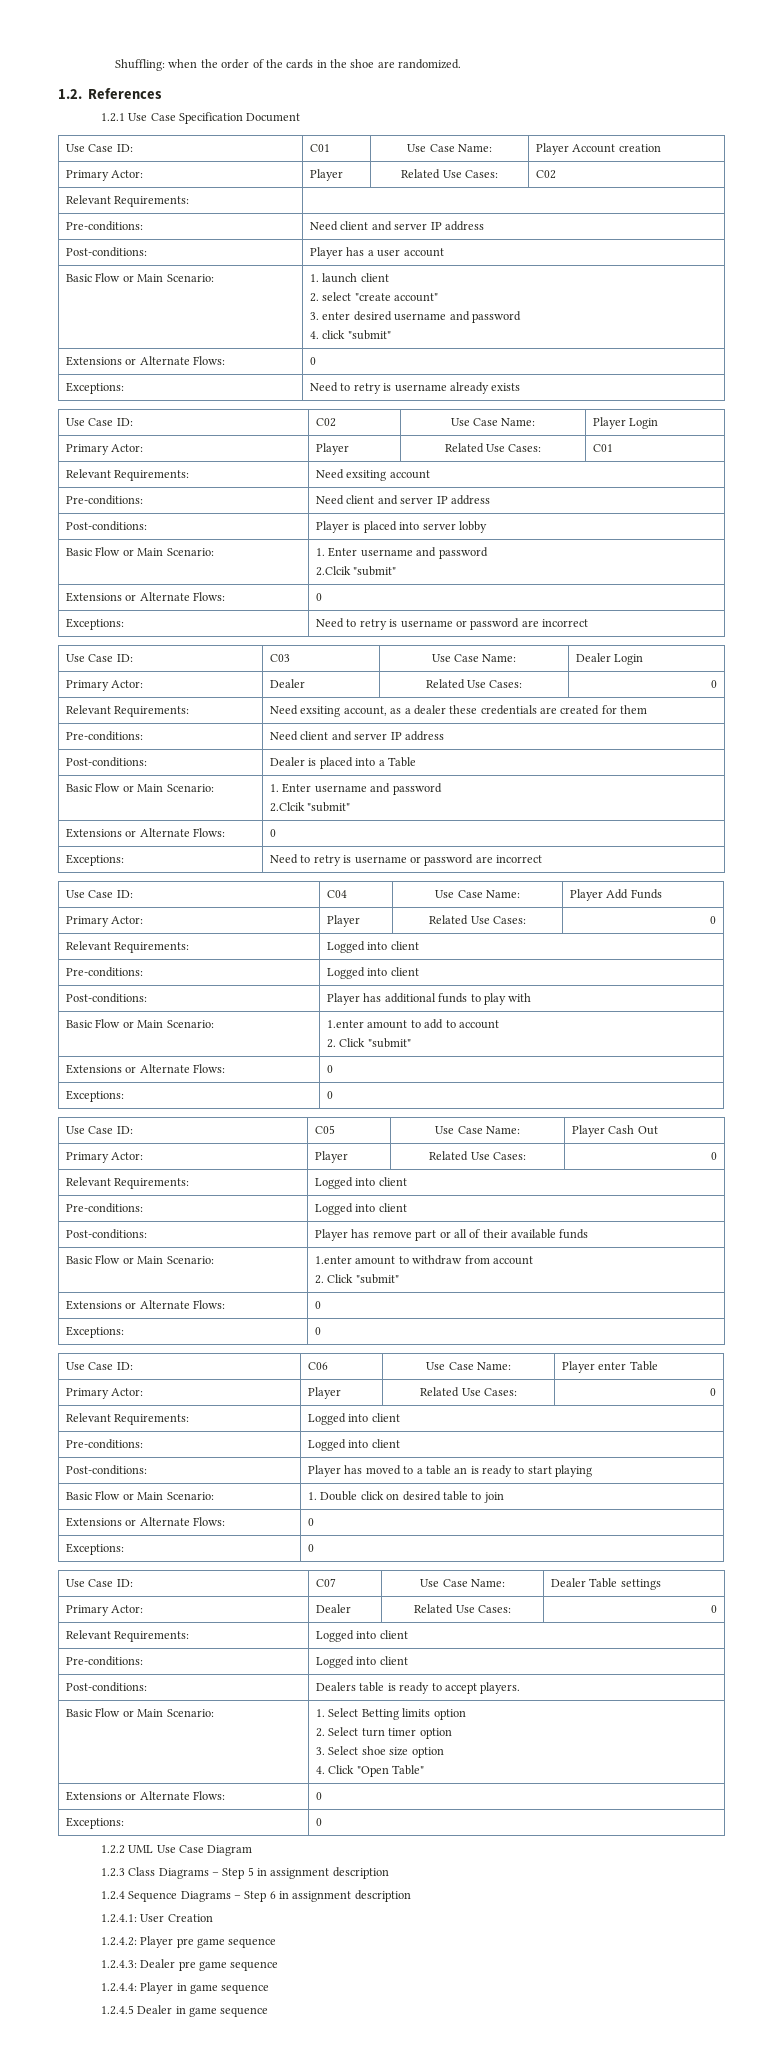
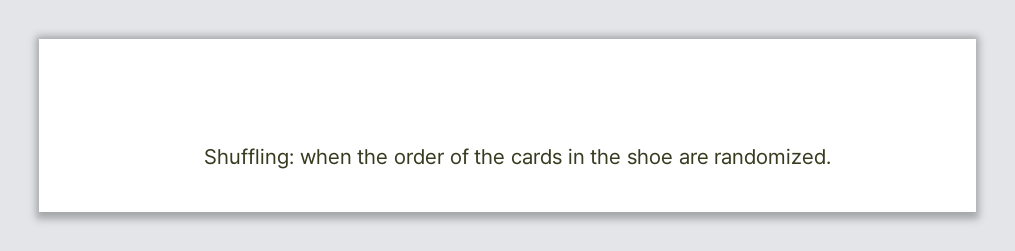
- 1.2. References
- 1.2.1 Use Case Specification Document
- Use Case ID: | C01 | Use Case Name: | Player Account creation
- Primary Actor: | Player | Related Use Cases: | C02
- Relevant Requirements: |
- Pre-conditions: | Need client and server IP address
- Post-conditions: | Player has a user account
- Basic Flow or Main Scenario: | 1. launch client
- 2. select "create account"
- 3. enter desired username and password
- 4. click "submit"
- Extensions or Alternate Flows: | 0
- Exceptions: | Need to retry is username already exists
- Use Case ID: | C02 | Use Case Name: | Player Login
- Primary Actor: | Player | Related Use Cases: | C01
- Relevant Requirements: | Need exsiting account
- Pre-conditions: | Need client and server IP address
- Post-conditions: | Player is placed into server lobby
- Basic Flow or Main Scenario: | 1. Enter username and password
- 2.Clcik "submit"
- Extensions or Alternate Flows: | 0
- Exceptions: | Need to retry is username or password are incorrect
- Use Case ID: | C03 | Use Case Name: | Dealer Login
- Primary Actor: | Dealer | Related Use Cases: | 0
- Relevant Requirements: | Need exsiting account, as a dealer these credentials are created for them
- Pre-conditions: | Need client and server IP address
- Post-conditions: | Dealer is placed into a Table
- Basic Flow or Main Scenario: | 1. Enter username and password
- 2.Clcik "submit"
- Extensions or Alternate Flows: | 0
- Exceptions: | Need to retry is username or password are incorrect
- Use Case ID: | C04 | Use Case Name: | Player Add Funds
- Primary Actor: | Player | Related Use Cases: | 0
- Relevant Requirements: | Logged into client
- Pre-conditions: | Logged into client
- Post-conditions: | Player has additional funds to play with
- Basic Flow or Main Scenario: | 1.enter amount to add to account
- 2. Click "submit"
- Extensions or Alternate Flows: | 0
- Exceptions: | 0
- Use Case ID: | C05 | Use Case Name: | Player Cash Out
- Primary Actor: | Player | Related Use Cases: | 0
- Relevant Requirements: | Logged into client
- Pre-conditions: | Logged into client
- Post-conditions: | Player has remove part or all of their available funds
- Basic Flow or Main Scenario: | 1.enter amount to withdraw from account
- 2. Click "submit"
- Extensions or Alternate Flows: | 0
- Exceptions: | 0
- Use Case ID: | C06 | Use Case Name: | Player enter Table
- Primary Actor: | Player | Related Use Cases: | 0
- Relevant Requirements: | Logged into client
- Pre-conditions: | Logged into client
- Post-conditions: | Player has moved to a table an is ready to start playing
- Basic Flow or Main Scenario: | 1. Double click on desired table to join
- Extensions or Alternate Flows: | 0
- Exceptions: | 0
- Use Case ID: | C07 | Use Case Name: | Dealer Table settings
- Primary Actor: | Dealer | Related Use Cases: | 0
- Relevant Requirements: | Logged into client
- Pre-conditions: | Logged into client
- Post-conditions: | Dealers table is ready to accept players.
- Basic Flow or Main Scenario: | 1. Select Betting limits option
- 2. Select turn timer option
- 3. Select shoe size option
- 4. Click "Open Table"
- Extensions or Alternate Flows: | 0
- Exceptions: | 0
- 1.2.2 UML Use Case Diagram
- 1.2.3 Class Diagrams – Step 5 in assignment description
- 1.2.4 Sequence Diagrams – Step 6 in assignment description
- 1.2.4.1: User Creation
- 1.2.4.2: Player pre game sequence
- 1.2.4.3: Dealer pre game sequence
- 1.2.4.4: Player in game sequence
- 1.2.4.5 Dealer in game sequence

